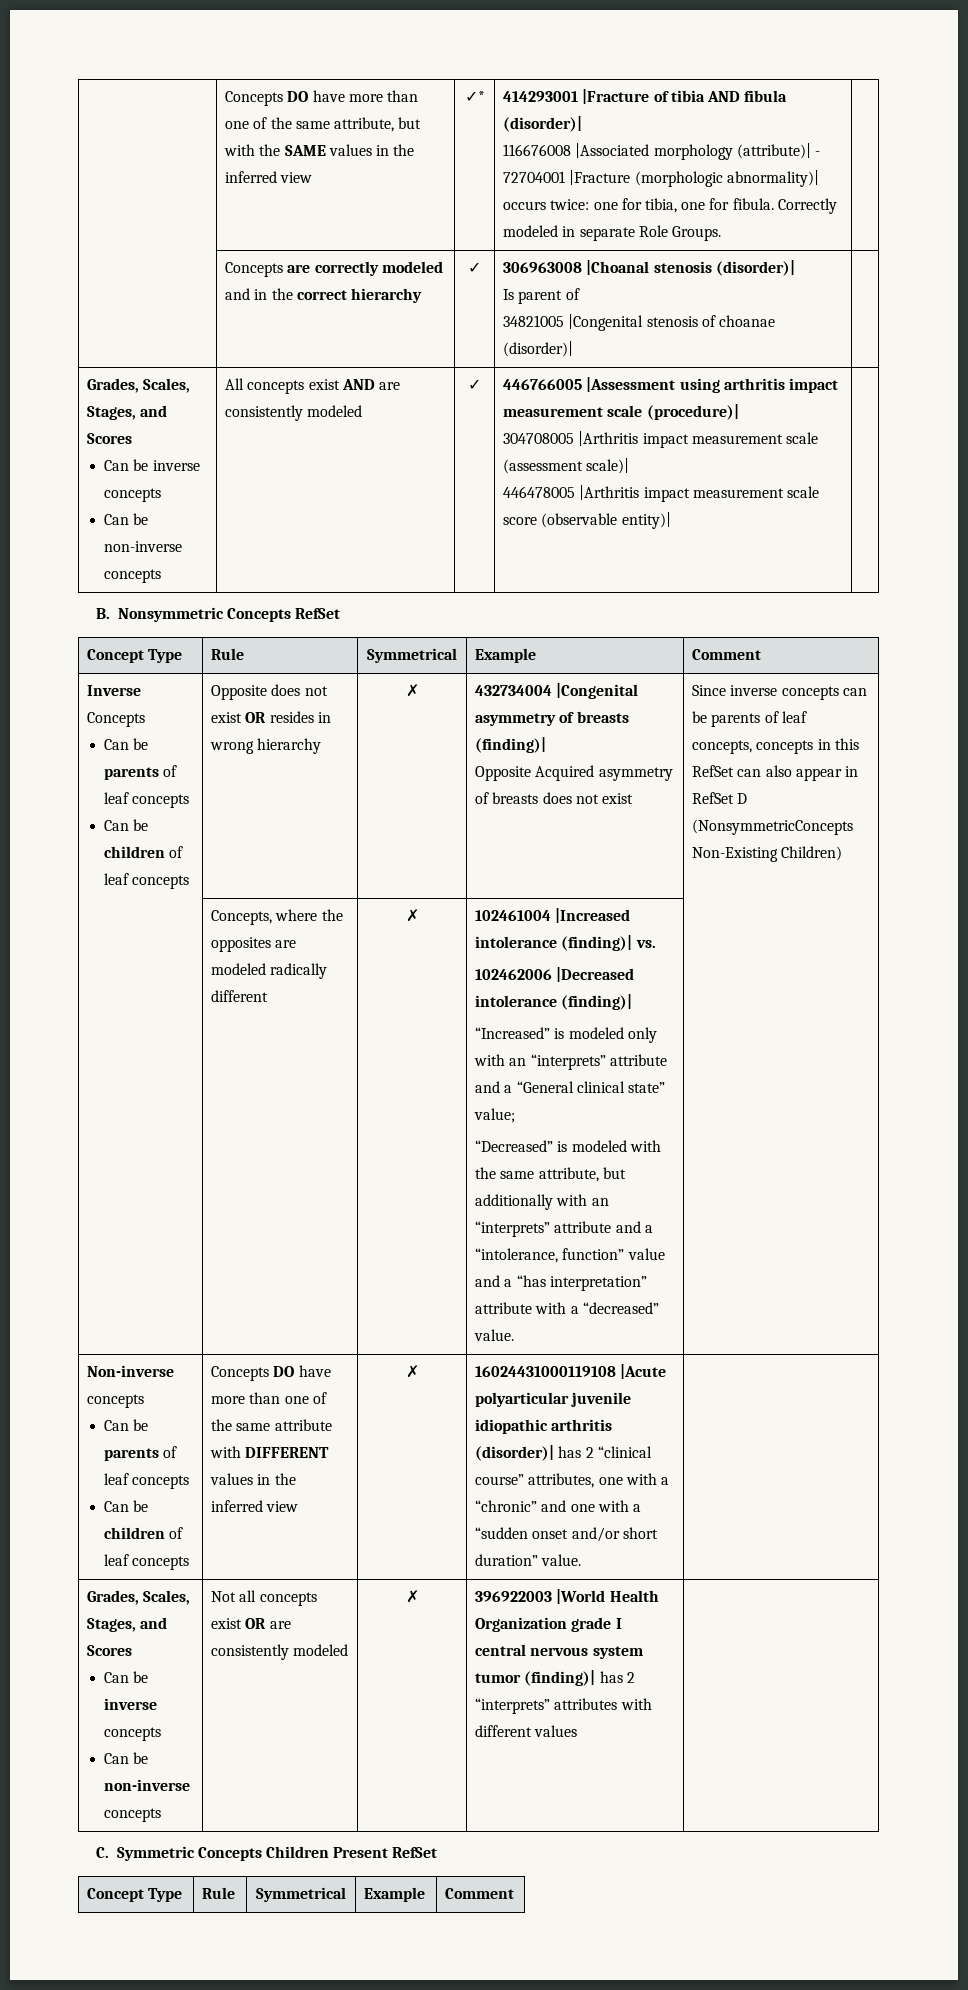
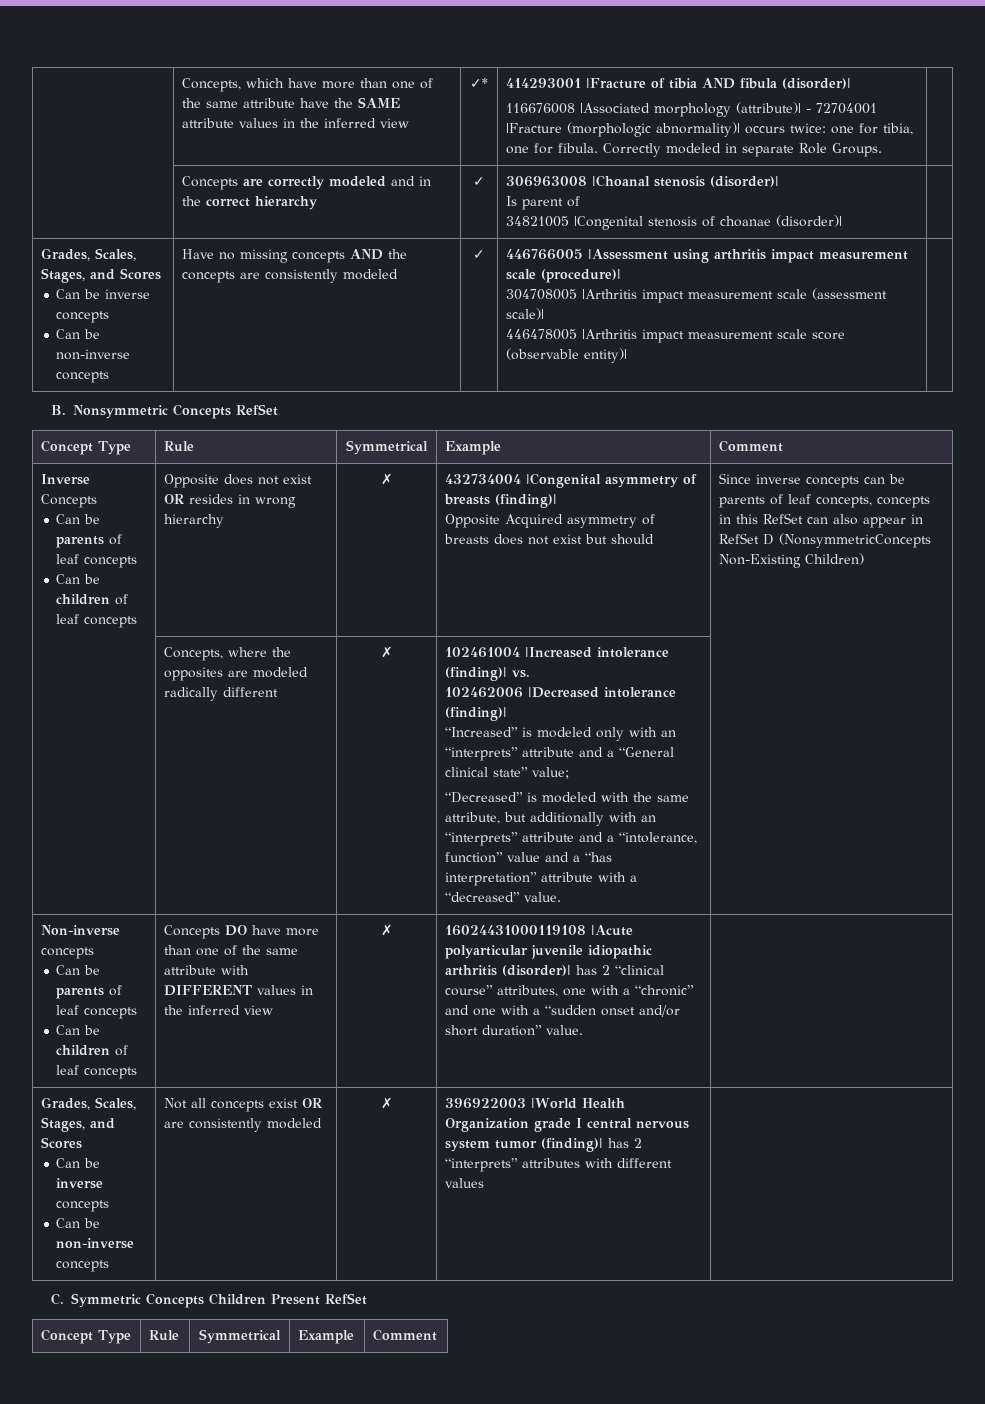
- Concepts DO have more than one of the same attribute, but with the SAME values in the inferred view
+ Concepts, which have more than one of the same attribute have the SAME attribute values in the inferred view
- All concepts exist AND are consistently modeled
+ Have no missing concepts AND the concepts are consistently modeled
- Opposite Acquired asymmetry of breasts does not exist
+ Opposite Acquired asymmetry of breasts does not exist but should

